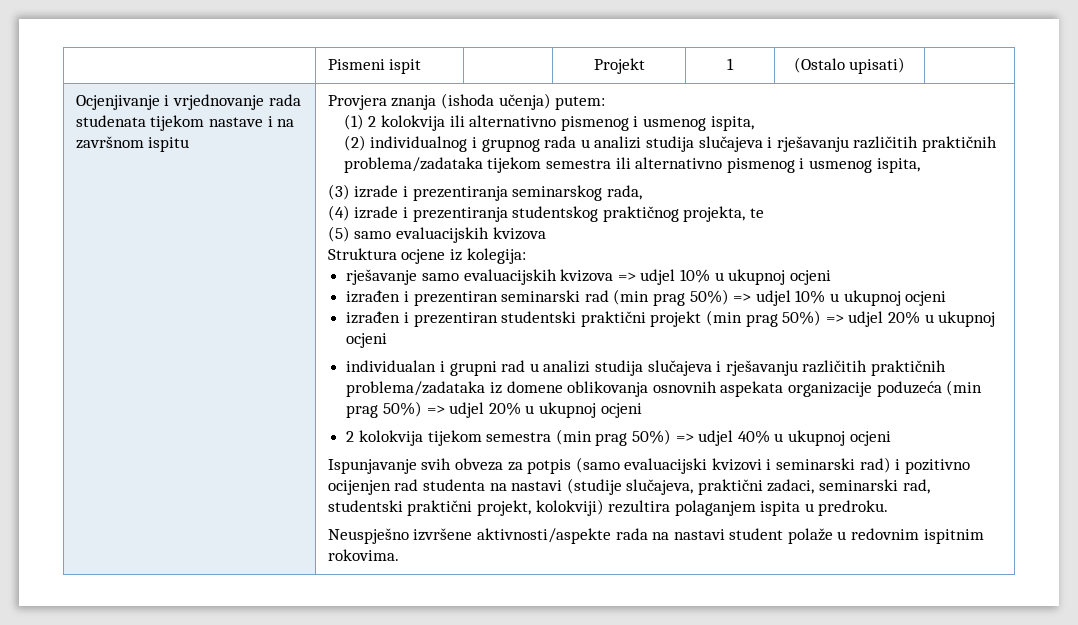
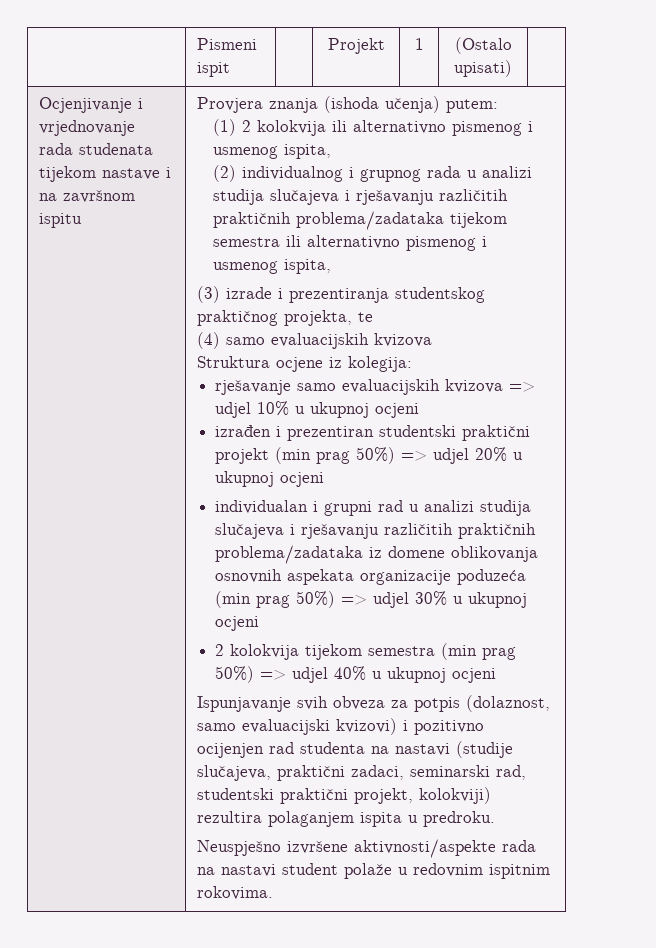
- (3) izrade i prezentiranja seminarskog rada,
- (4) izrade i prezentiranja studentskog praktičnog projekta, te
+ (3) izrade i prezentiranja studentskog praktičnog projekta, te
- (5) samo evaluacijskih kvizova
+ (4) samo evaluacijskih kvizova
- izrađen i prezentiran seminarski rad (min prag 50%) => udjel 10% u ukupnoj ocjeni
- individualan i grupni rad u analizi studija slučajeva i rješavanju različitih praktičnih problema/zadataka iz domene oblikovanja osnovnih aspekata organizacije poduzeća (min prag 50%) => udjel 20% u ukupnoj ocjeni
+ individualan i grupni rad u analizi studija slučajeva i rješavanju različitih praktičnih problema/zadataka iz domene oblikovanja osnovnih aspekata organizacije poduzeća (min prag 50%) => udjel 30% u ukupnoj ocjeni
- Ispunjavanje svih obveza za potpis (samo evaluacijski kvizovi i seminarski rad) i pozitivno ocijenjen rad studenta na nastavi (studije slučajeva, praktični zadaci, seminarski rad, studentski praktični projekt, kolokviji) rezultira polaganjem ispita u predroku.
+ Ispunjavanje svih obveza za potpis (dolaznost, samo evaluacijski kvizovi) i pozitivno ocijenjen rad studenta na nastavi (studije slučajeva, praktični zadaci, seminarski rad, studentski praktični projekt, kolokviji) rezultira polaganjem ispita u predroku.

